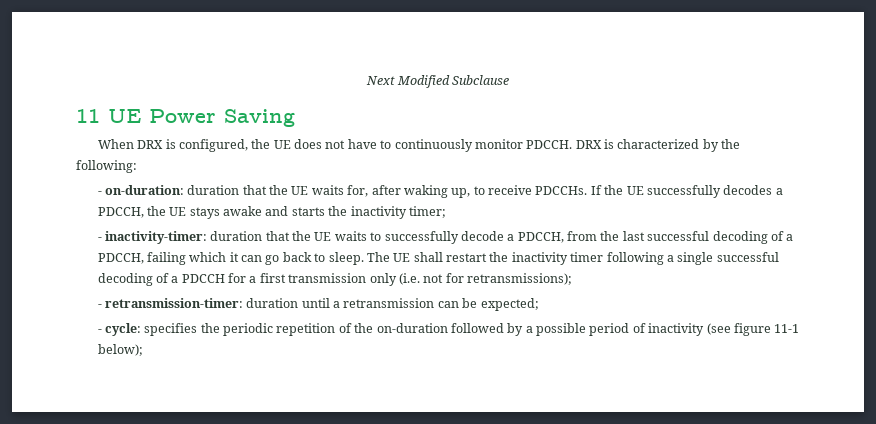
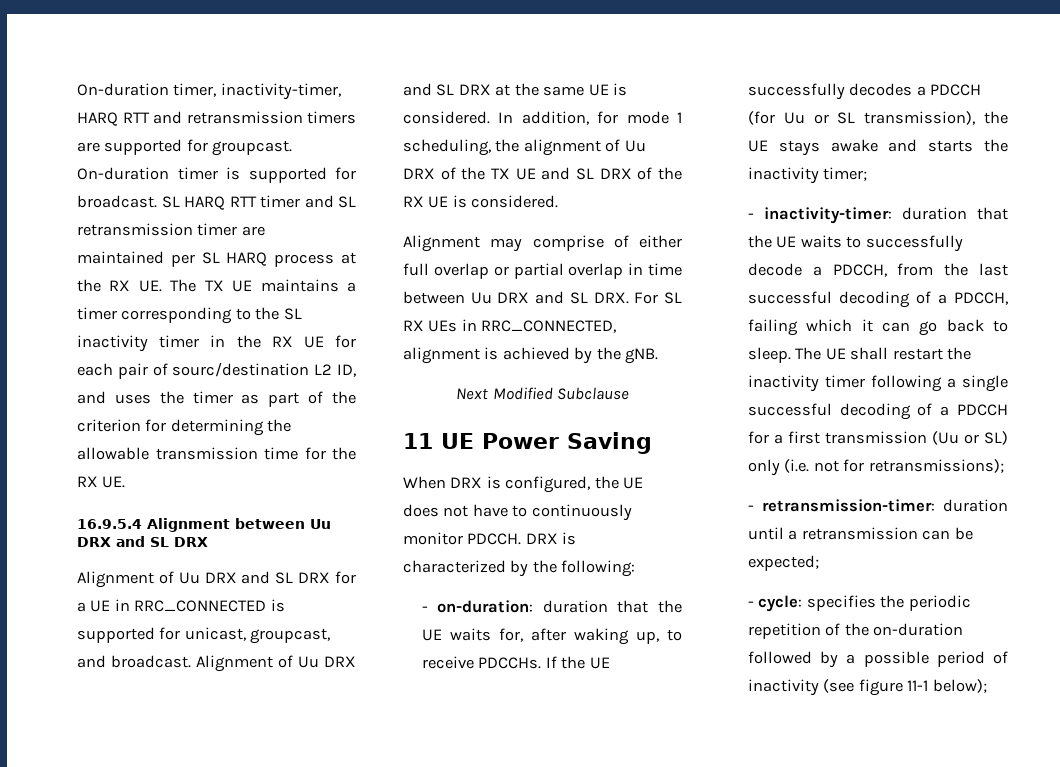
+ On-duration timer, inactivity-timer, HARQ RTT and retransmission timers are supported for groupcast. On-duration timer is supported for broadcast. SL HARQ RTT timer and SL retransmission timer are maintained per SL HARQ process at the RX UE. The TX UE maintains a timer corresponding to the SL inactivity timer in the RX UE for each pair of sourc/destination L2 ID, and uses the timer as part of the criterion for determining the allowable transmission time for the RX UE.
+ 16.9.5.4 Alignment between Uu DRX and SL DRX
+ Alignment of Uu DRX and SL DRX for a UE in RRC_CONNECTED is supported for unicast, groupcast, and broadcast. Alignment of Uu DRX and SL DRX at the same UE is considered. In addition, for mode 1 scheduling, the alignment of Uu DRX of the TX UE and SL DRX of the RX UE is considered.
+ Alignment may comprise of either full overlap or partial overlap in time between Uu DRX and SL DRX. For SL RX UEs in RRC_CONNECTED, alignment is achieved by the gNB.
- If the UE successfully decodes a PDCCH, the UE stays awake and starts the inactivity timer;
+ If the UE successfully decodes a PDCCH (for Uu or SL transmission), the UE stays awake and starts the inactivity timer;
- The UE shall restart the inactivity timer following a single successful decoding of a PDCCH for a first transmission only (i.e. not for retransmissions);
+ The UE shall restart the inactivity timer following a single successful decoding of a PDCCH for a first transmission (Uu or SL) only (i.e. not for retransmissions);

